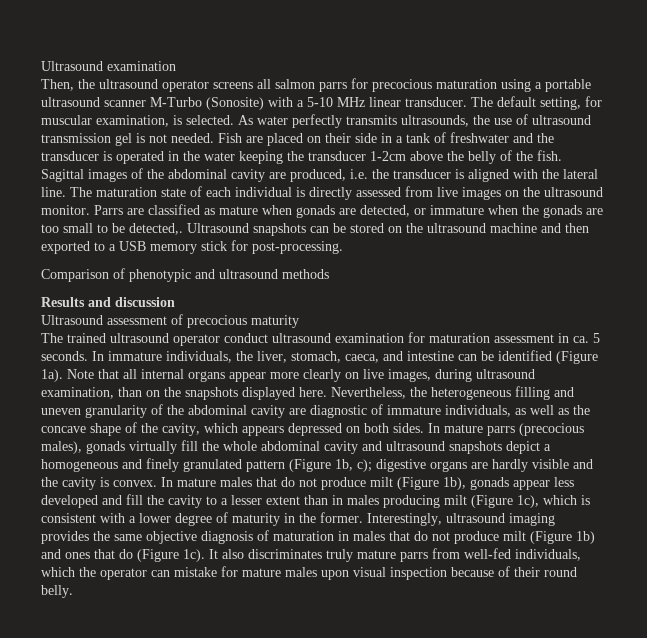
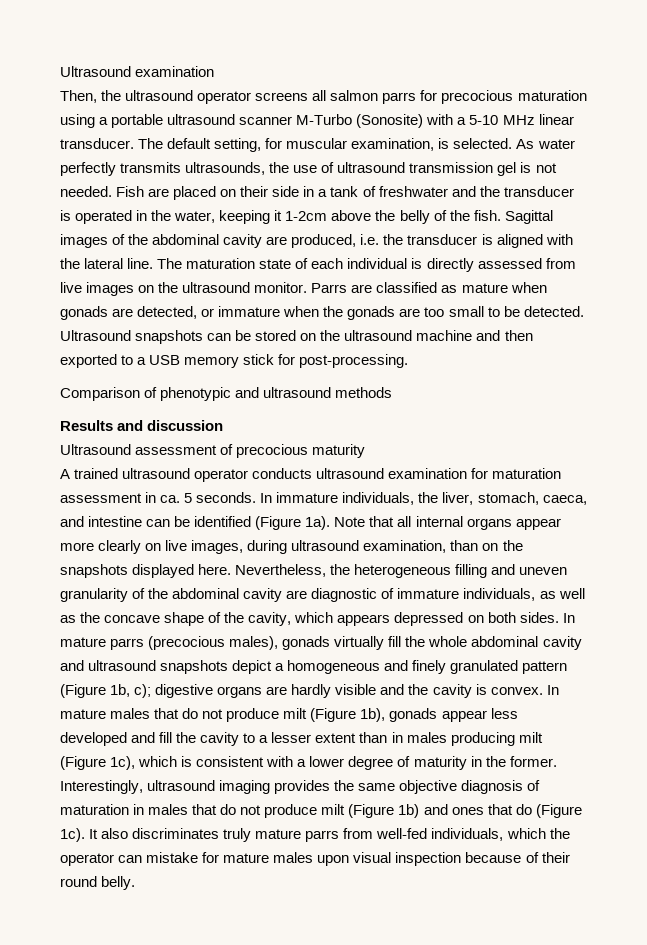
- Fish are placed on their side in a tank of freshwater and the transducer is operated in the water keeping the transducer 1-2cm above the belly of the fish.
+ Fish are placed on their side in a tank of freshwater and the transducer is operated in the water, keeping it 1-2cm above the belly of the fish.
- Parrs are classified as mature when gonads are detected, or immature when the gonads are too small to be detected,.
+ Parrs are classified as mature when gonads are detected, or immature when the gonads are too small to be detected.
- The trained ultrasound operator conduct ultrasound examination for maturation assessment in ca. 5 seconds.
+ A trained ultrasound operator conducts ultrasound examination for maturation assessment in ca. 5 seconds.

